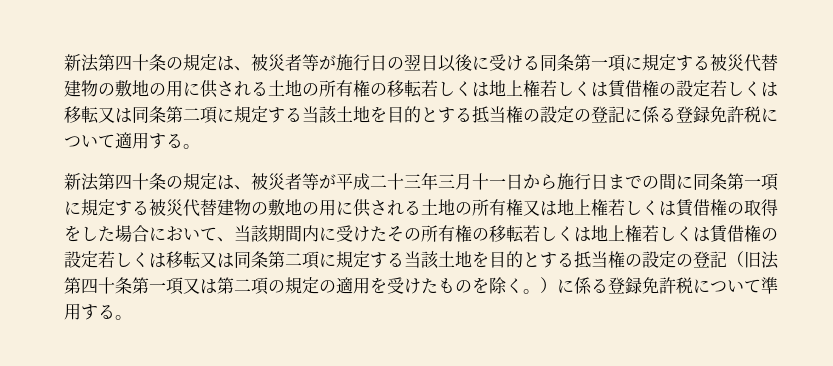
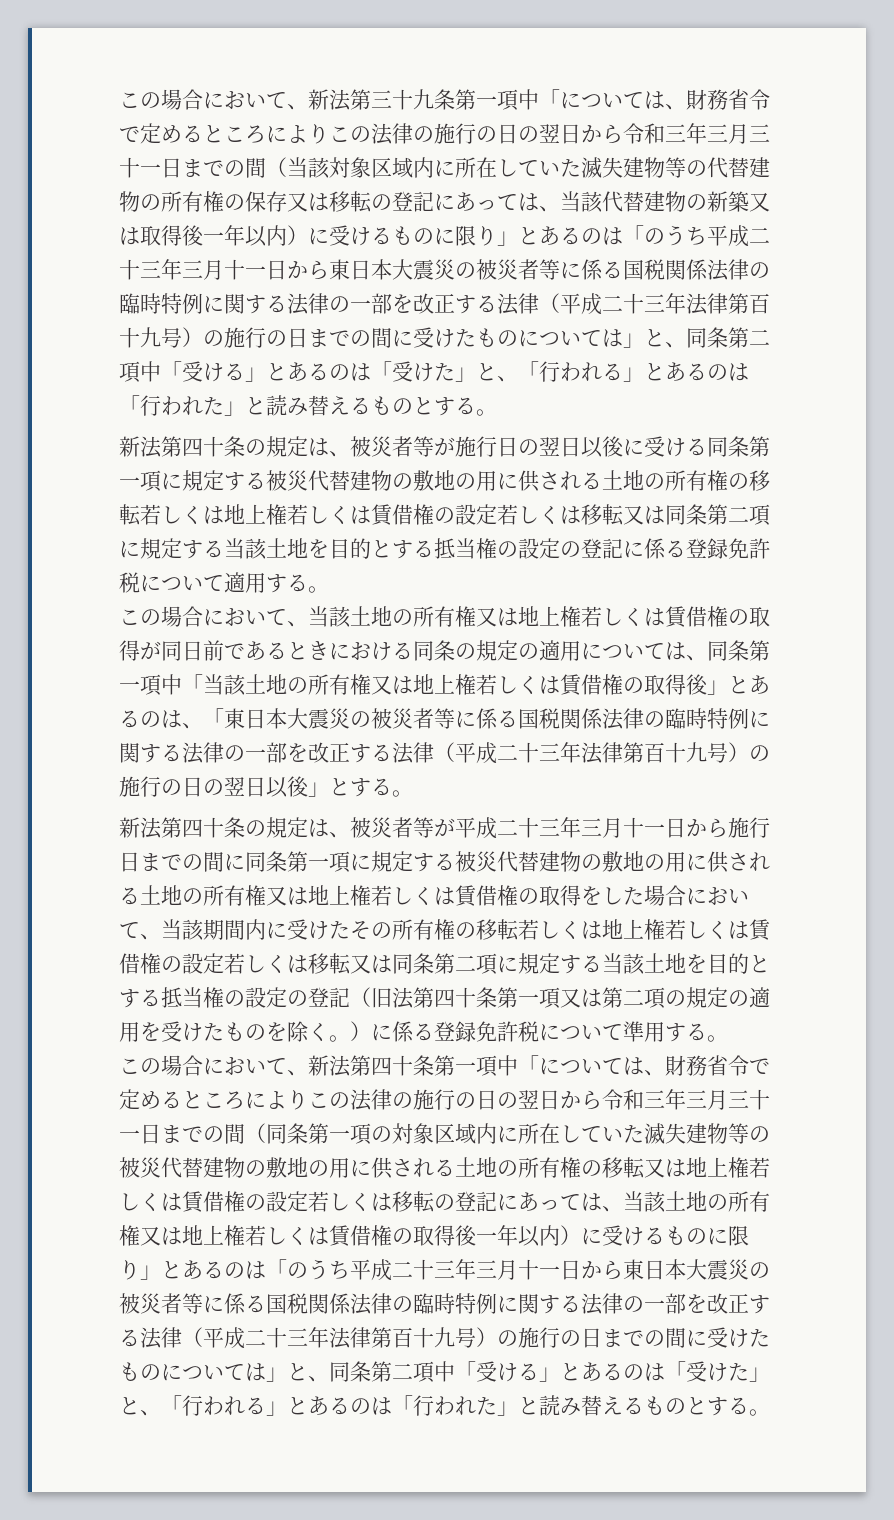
+ この場合において、新法第三十九条第一項中「については、財務省令で定めるところによりこの法律の施行の日の翌日から令和三年三月三十一日までの間（当該対象区域内に所在していた滅失建物等の代替建物の所有権の保存又は移転の登記にあっては、当該代替建物の新築又は取得後一年以内）に受けるものに限り」とあるのは「のうち平成二十三年三月十一日から東日本大震災の被災者等に係る国税関係法律の臨時特例に関する法律の一部を改正する法律（平成二十三年法律第百十九号）の施行の日までの間に受けたものについては」と、同条第二項中「受ける」とあるのは「受けた」と、「行われる」とあるのは「行われた」と読み替えるものとする。
+ この場合において、当該土地の所有権又は地上権若しくは賃借権の取得が同日前であるときにおける同条の規定の適用については、同条第一項中「当該土地の所有権又は地上権若しくは賃借権の取得後」とあるのは、「東日本大震災の被災者等に係る国税関係法律の臨時特例に関する法律の一部を改正する法律（平成二十三年法律第百十九号）の施行の日の翌日以後」とする。
+ この場合において、新法第四十条第一項中「については、財務省令で定めるところによりこの法律の施行の日の翌日から令和三年三月三十一日までの間（同条第一項の対象区域内に所在していた滅失建物等の被災代替建物の敷地の用に供される土地の所有権の移転又は地上権若しくは賃借権の設定若しくは移転の登記にあっては、当該土地の所有権又は地上権若しくは賃借権の取得後一年以内）に受けるものに限り」とあるのは「のうち平成二十三年三月十一日から東日本大震災の被災者等に係る国税関係法律の臨時特例に関する法律の一部を改正する法律（平成二十三年法律第百十九号）の施行の日までの間に受けたものについては」と、同条第二項中「受ける」とあるのは「受けた」と、「行われる」とあるのは「行われた」と読み替えるものとする。

